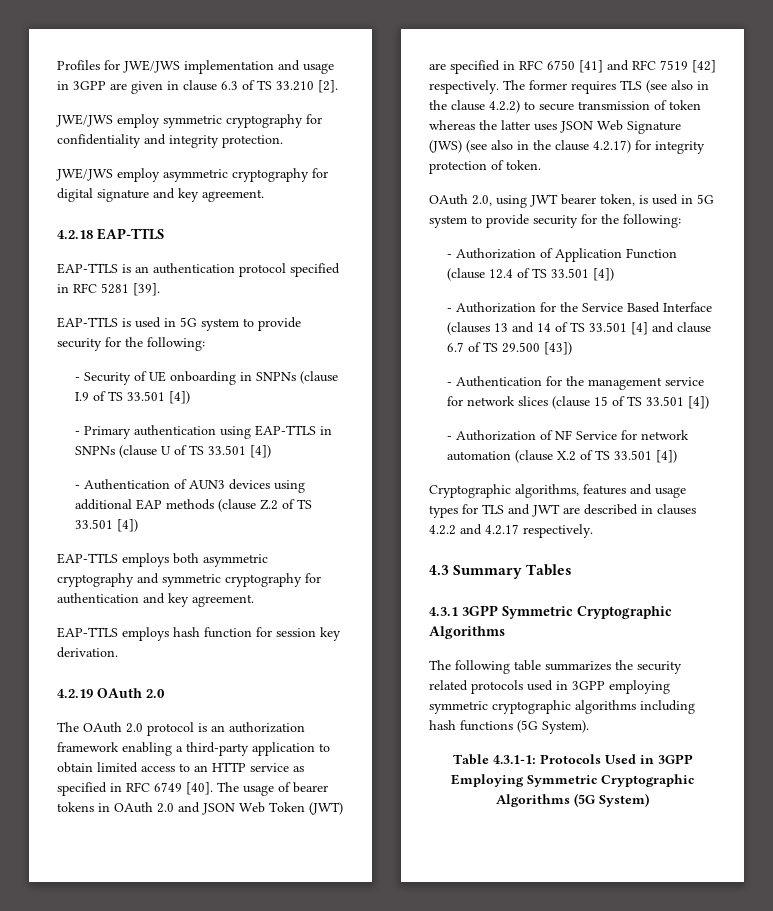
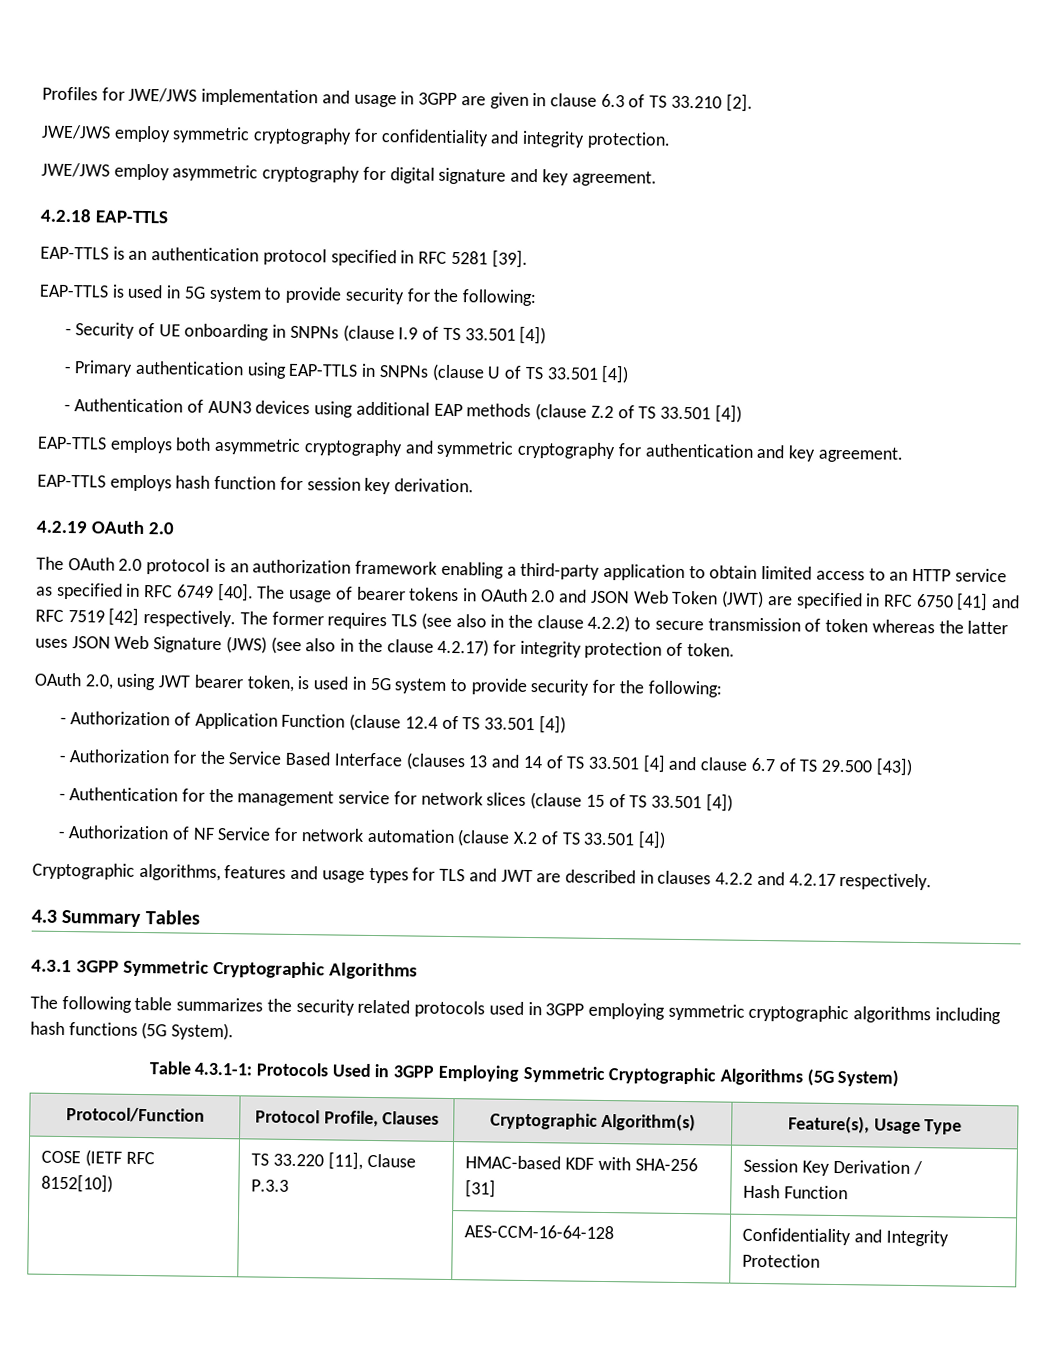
+ Protocol/Function | Protocol Profile, Clauses | Cryptographic Algorithm(s) | Feature(s), Usage Type
+ COSE (IETF RFC 8152[10]) | TS 33.220 [11], Clause P.3.3 | HMAC-based KDF with SHA-256 [31] | Session Key Derivation /
+ Hash Function
+ | | AES-CCM-16-64-128 | Confidentiality and Integrity Protection

